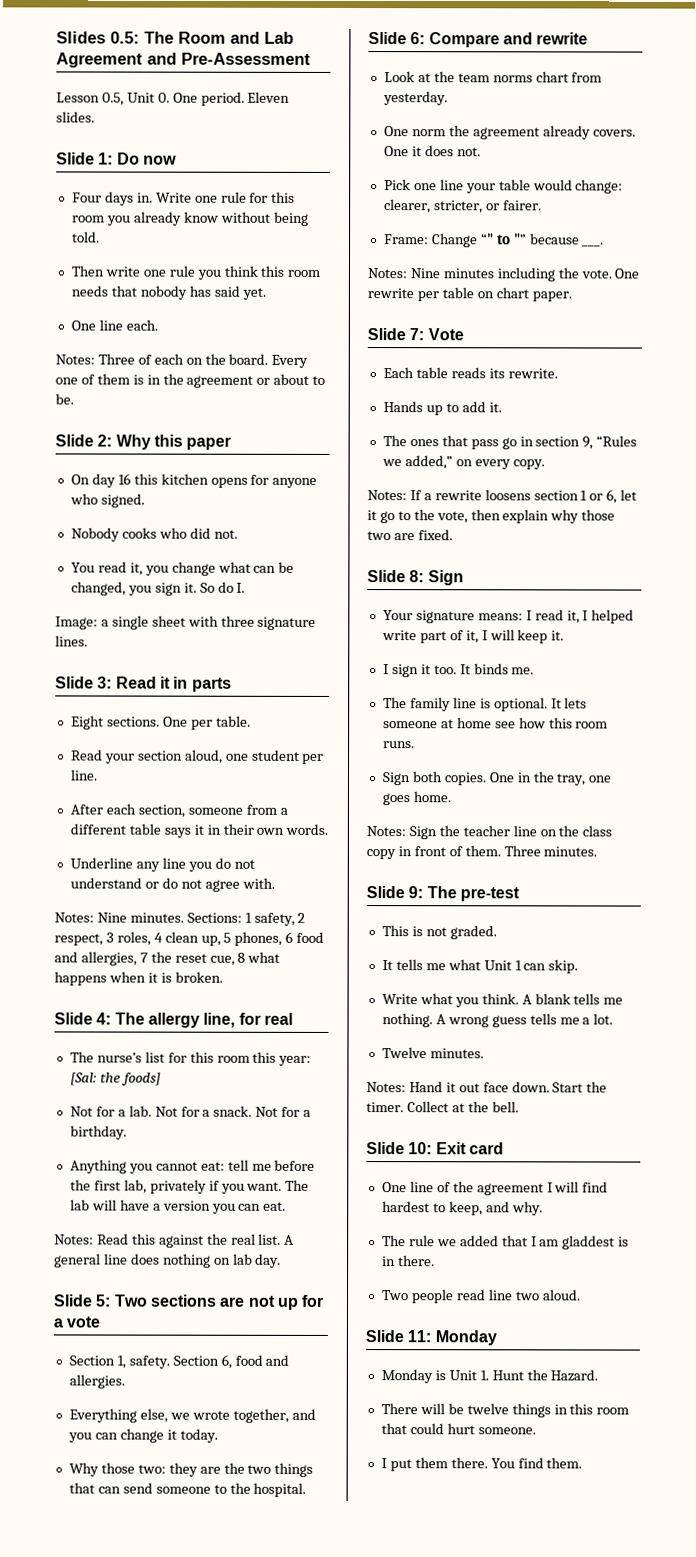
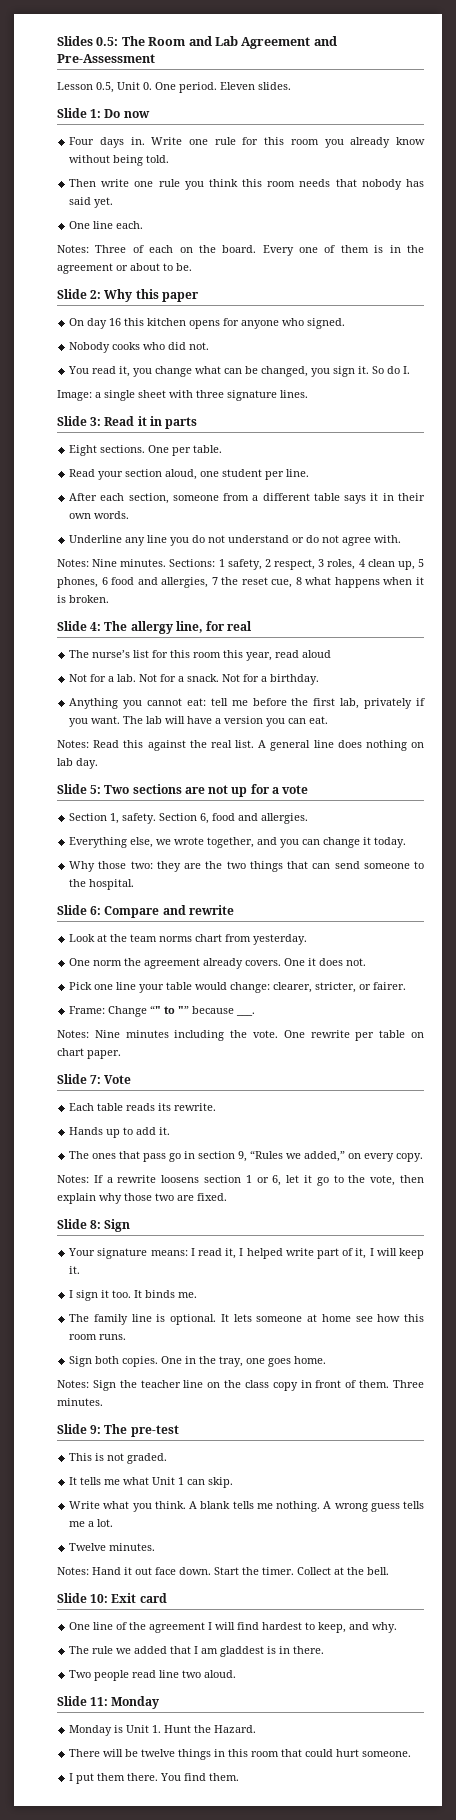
- The nurse’s list for this room this year: [Sal: the foods]
+ The nurse’s list for this room this year, read aloud

